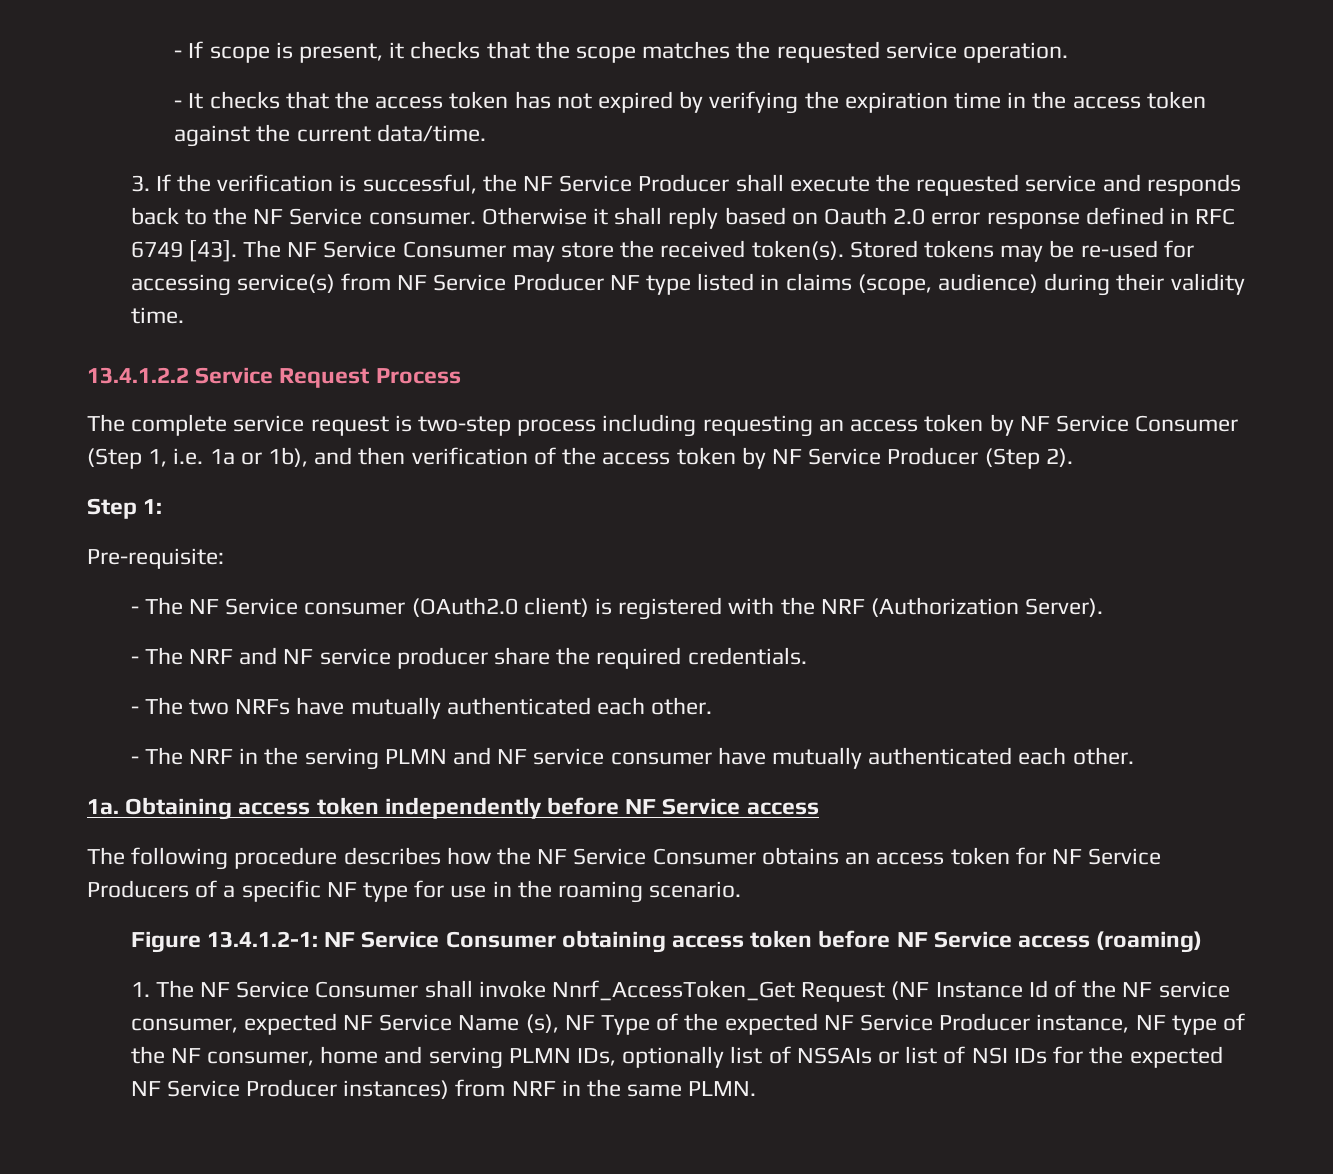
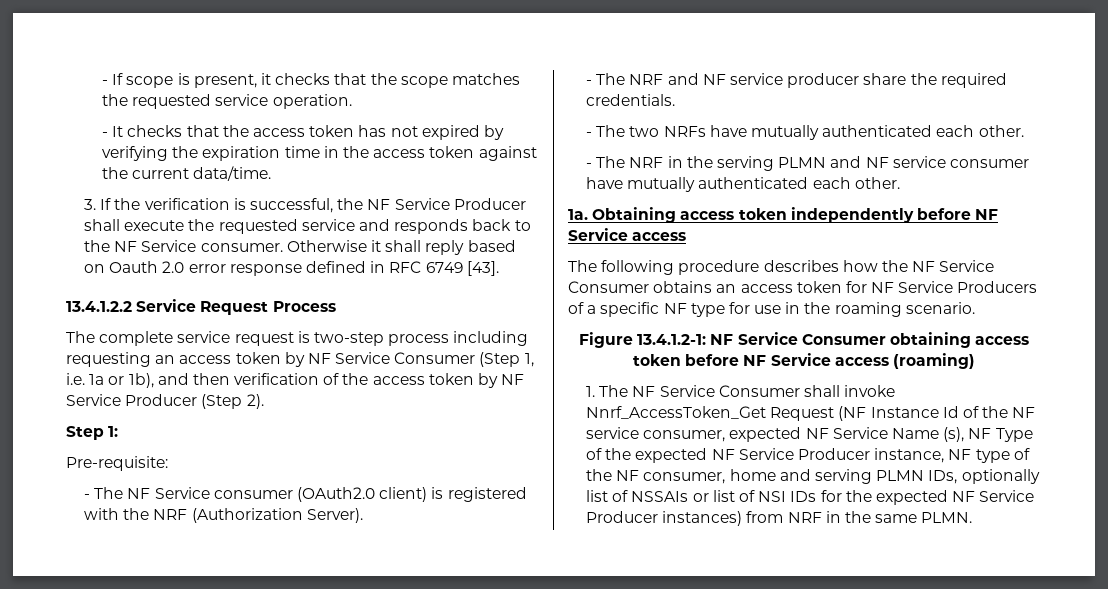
- The NF Service Consumer may store the received token(s). Stored tokens may be re-used for accessing service(s) from NF Service Producer NF type listed in claims (scope, audience) during their validity time.

